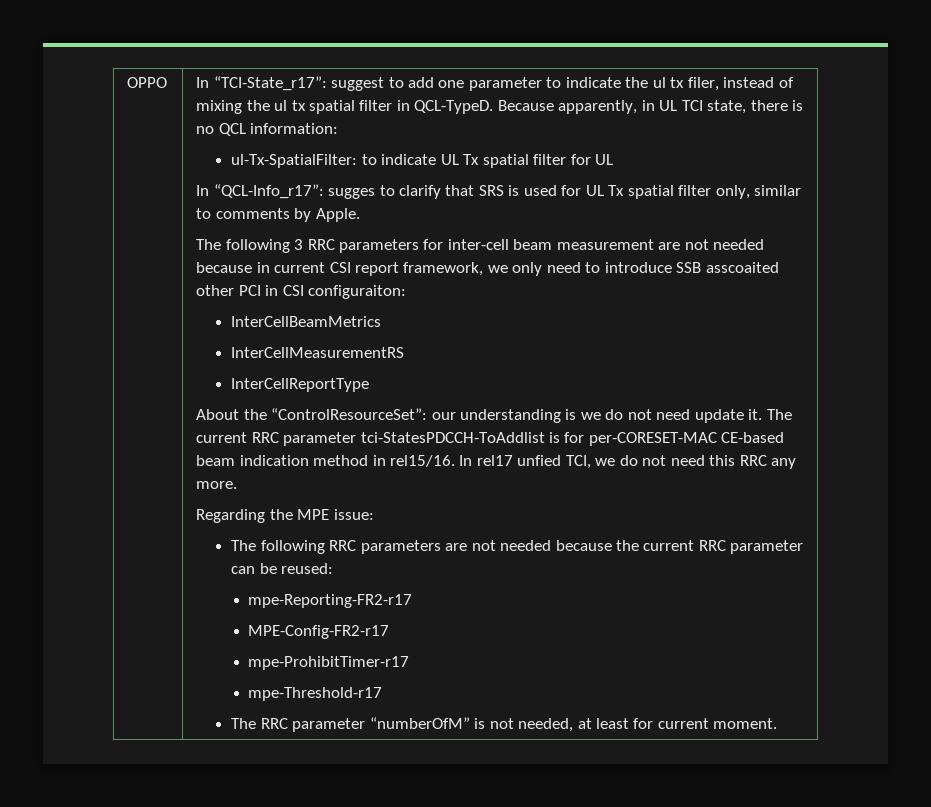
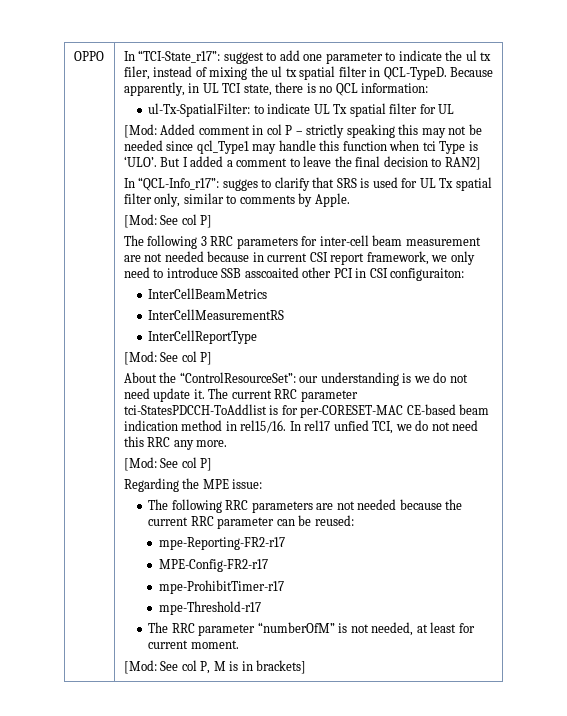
+ [Mod: Added comment in col P – strictly speaking this may not be needed since qcl_Type1 may handle this function when tci Type is ‘ULO’. But I added a comment to leave the final decision to RAN2]
  In “QCL-Info_r17”: sugges to clarify that SRS is used for UL Tx spatial filter only, similar to comments by Apple.
+ [Mod: See col P]
  InterCellReportType
+ [Mod: See col P]
  In rel17 unfied TCI, we do not need this RRC any more.
+ [Mod: See col P]
+ [Mod: See col P, M is in brackets]

